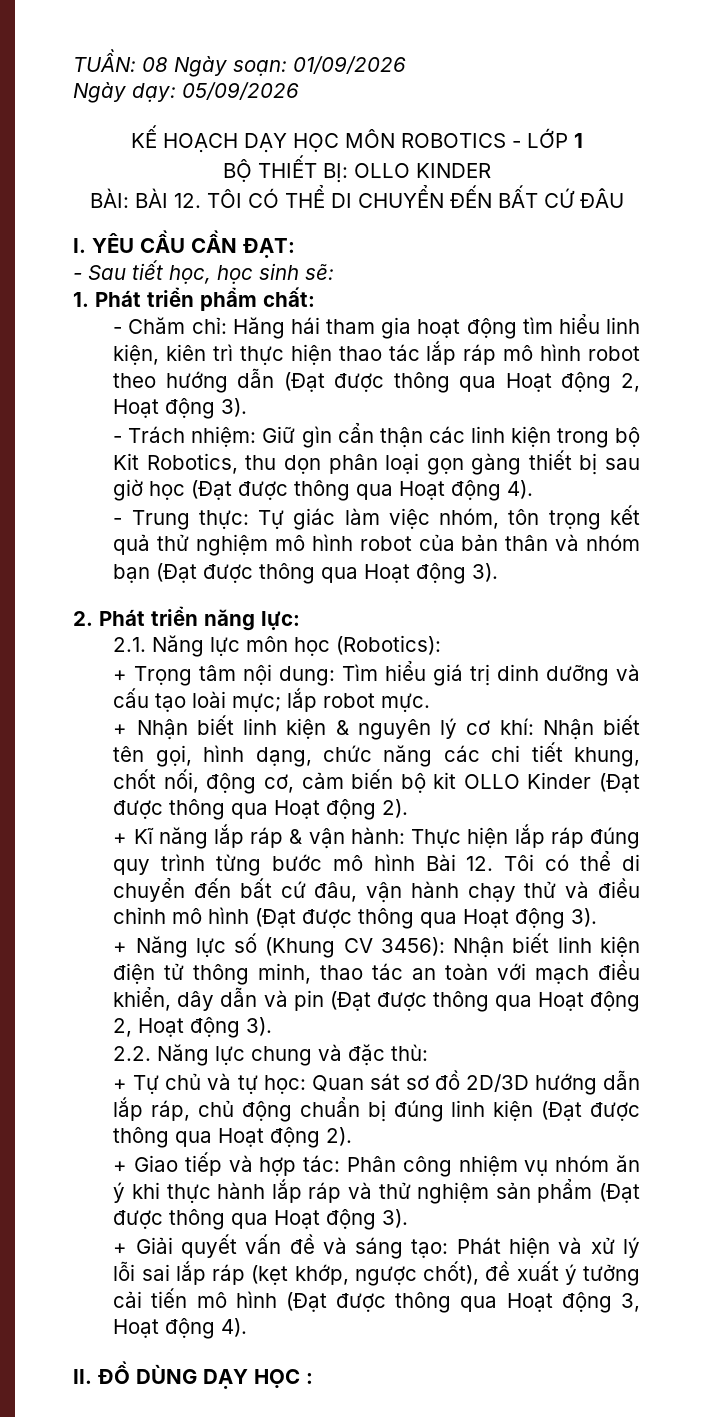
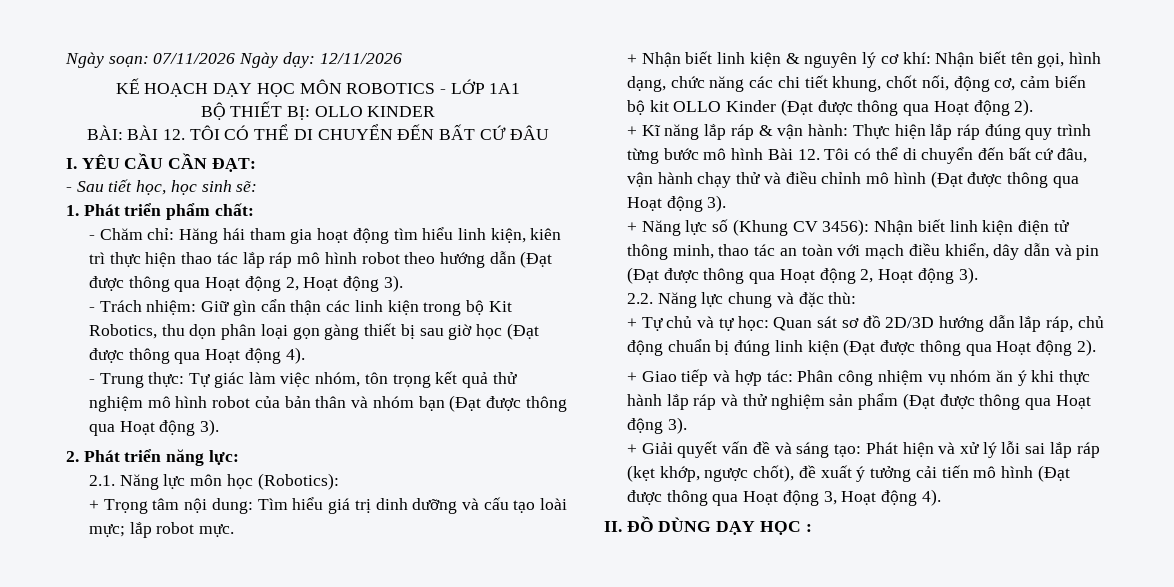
- TUẦN: 08 Ngày soạn: 01/09/2026
- Ngày dạy: 05/09/2026
+ Ngày soạn: 07/11/2026 Ngày dạy: 12/11/2026
- KẾ HOẠCH DẠY HỌC MÔN ROBOTICS - LỚP 1
+ KẾ HOẠCH DẠY HỌC MÔN ROBOTICS - LỚP 1A1

